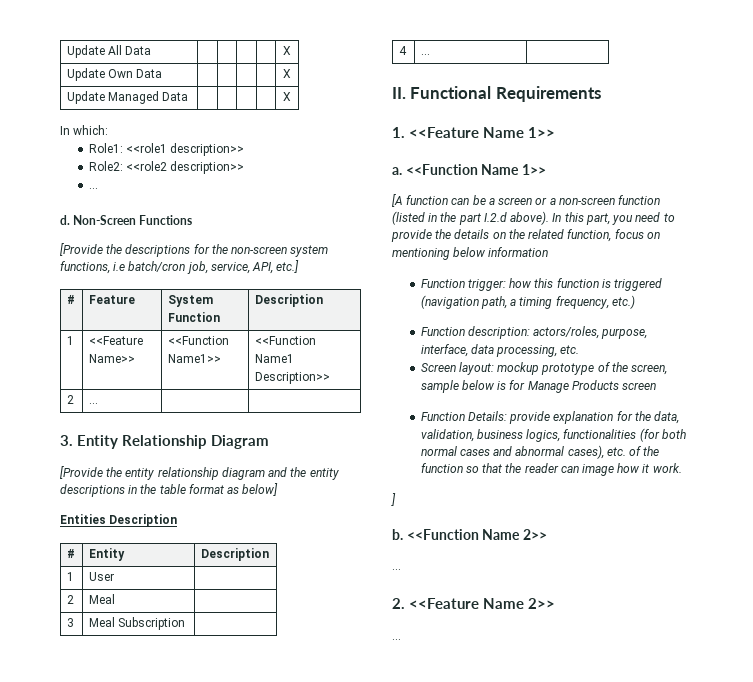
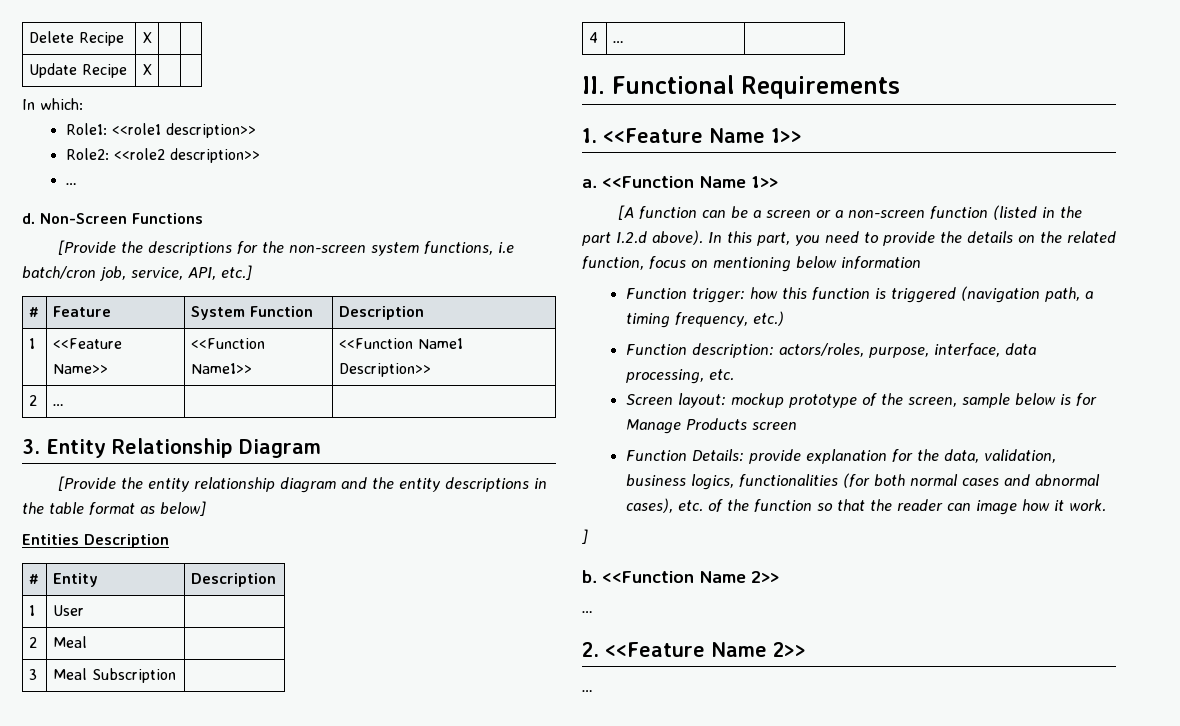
- Update All Data | | | | | X
- Update Own Data | | | | | X
- Update Managed Data | | | | | X
+ Delete Recipe | X | |
+ Update Recipe | X | |

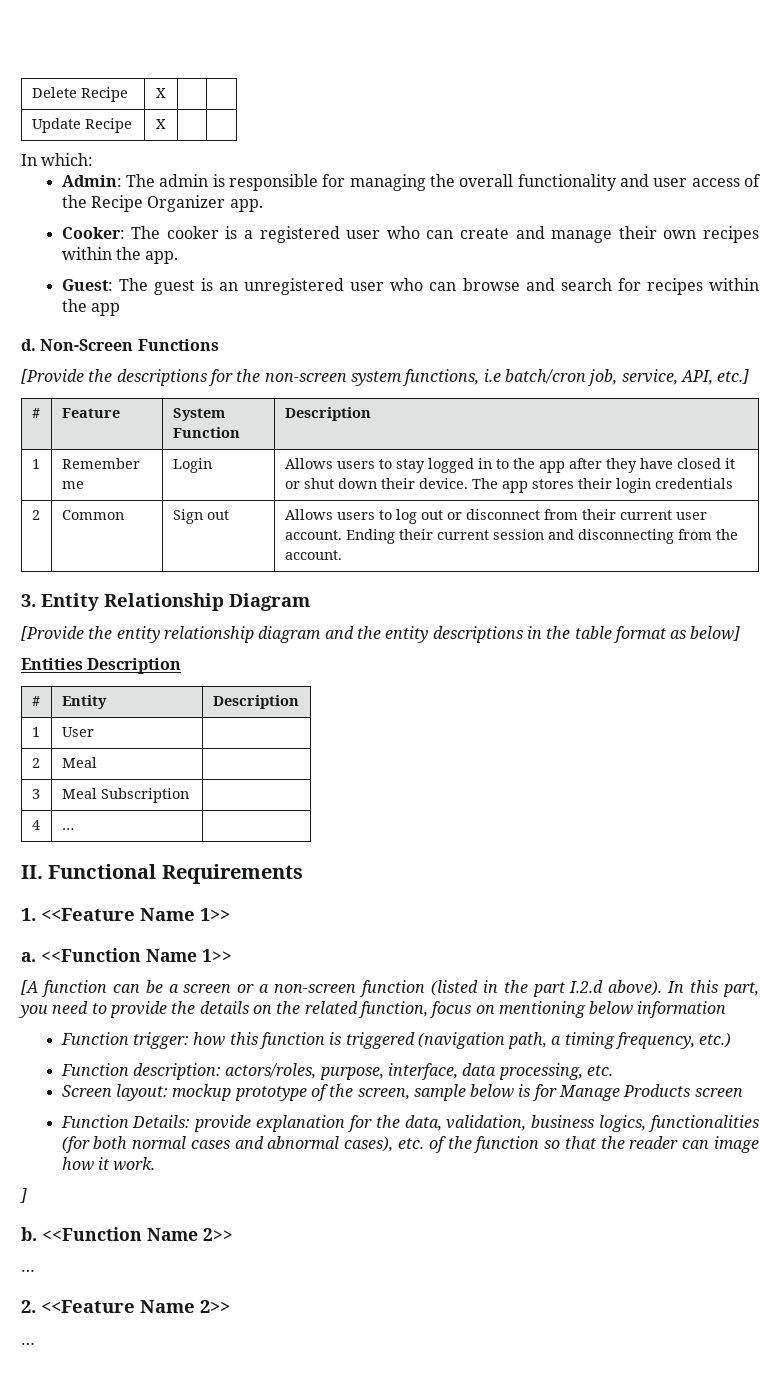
- Role1: <<role1 description>>
- Role2: <<role2 description>>
- …
+ Admin: The admin is responsible for managing the overall functionality and user access of the Recipe Organizer app.
+ Cooker: The cooker is a registered user who can create and manage their own recipes within the app.
+ Guest: The guest is an unregistered user who can browse and search for recipes within the app
- 1 | <<Feature Name>> | <<Function Name1>> | <<Function Name1 Description>>
- 2 | … | |
+ 1 | Remember me | Login | Allows users to stay logged in to the app after they have closed it or shut down their device. The app stores their login credentials
+ 2 | Common | Sign out | Allows users to log out or disconnect from their current user account. Ending their current session and disconnecting from the account.

